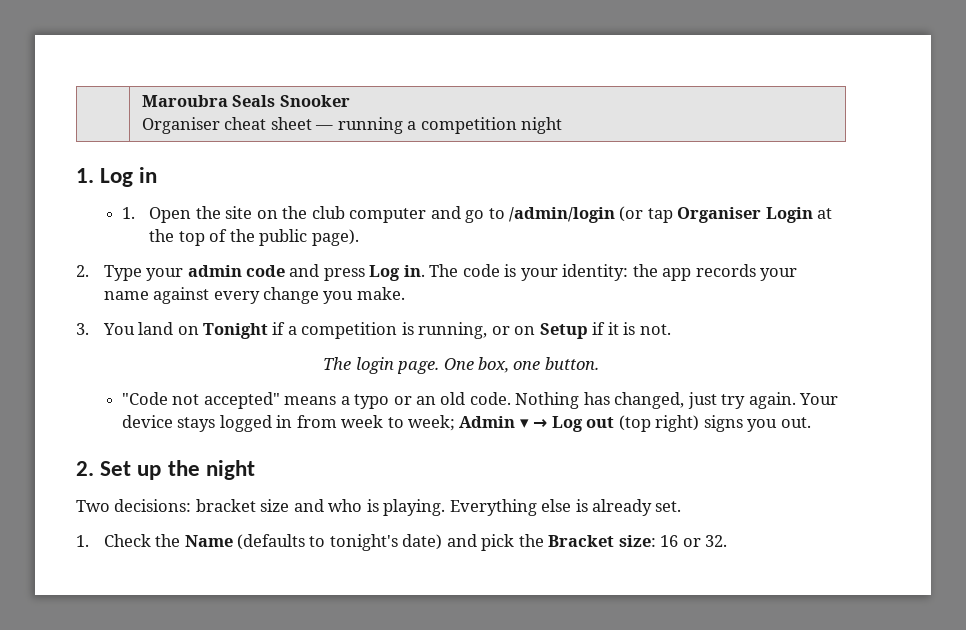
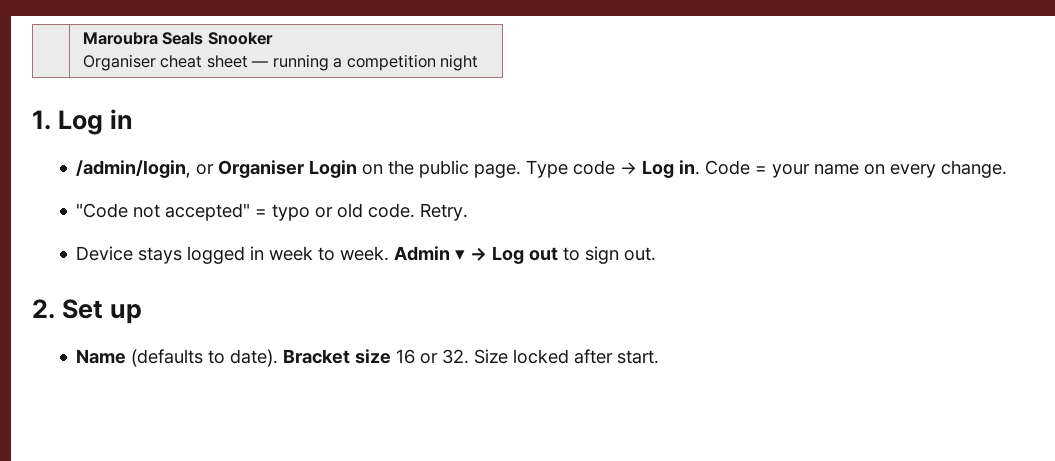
- 1. Open the site on the club computer and go to /admin/login (or tap Organiser Login at the top of the public page).
- 2. Type your admin code and press Log in. The code is your identity: the app records your name against every change you make.
- 3. You land on Tonight if a competition is running, or on Setup if it is not.
- The login page. One box, one button.
+ /admin/login, or Organiser Login on the public page. Type code → Log in. Code = your name on every change.
- "Code not accepted" means a typo or an old code.
+ "Code not accepted" = typo or old code.
- Nothing has changed, just try again. Your device stays logged in from week to week; Admin ▾ → Log out (top right) signs you out.
+ Retry.
+ Device stays logged in week to week. Admin ▾ → Log out to sign out.
- 2. Set up the night
- Two decisions: bracket size and who is playing. Everything else is already set.
- 1. Check the Name (defaults to tonight's date) and pick the Bracket size: 16 or 32.
+ 2. Set up
+ Name (defaults to date). Bracket size 16 or 32. Size locked after start.

